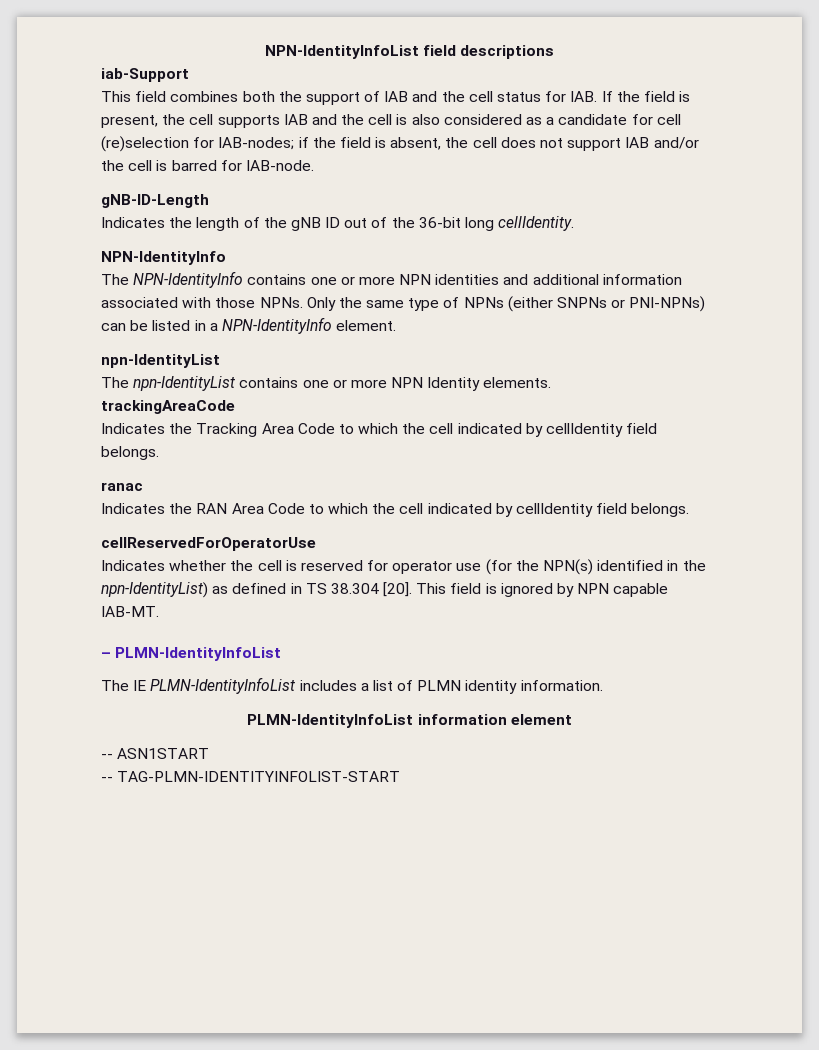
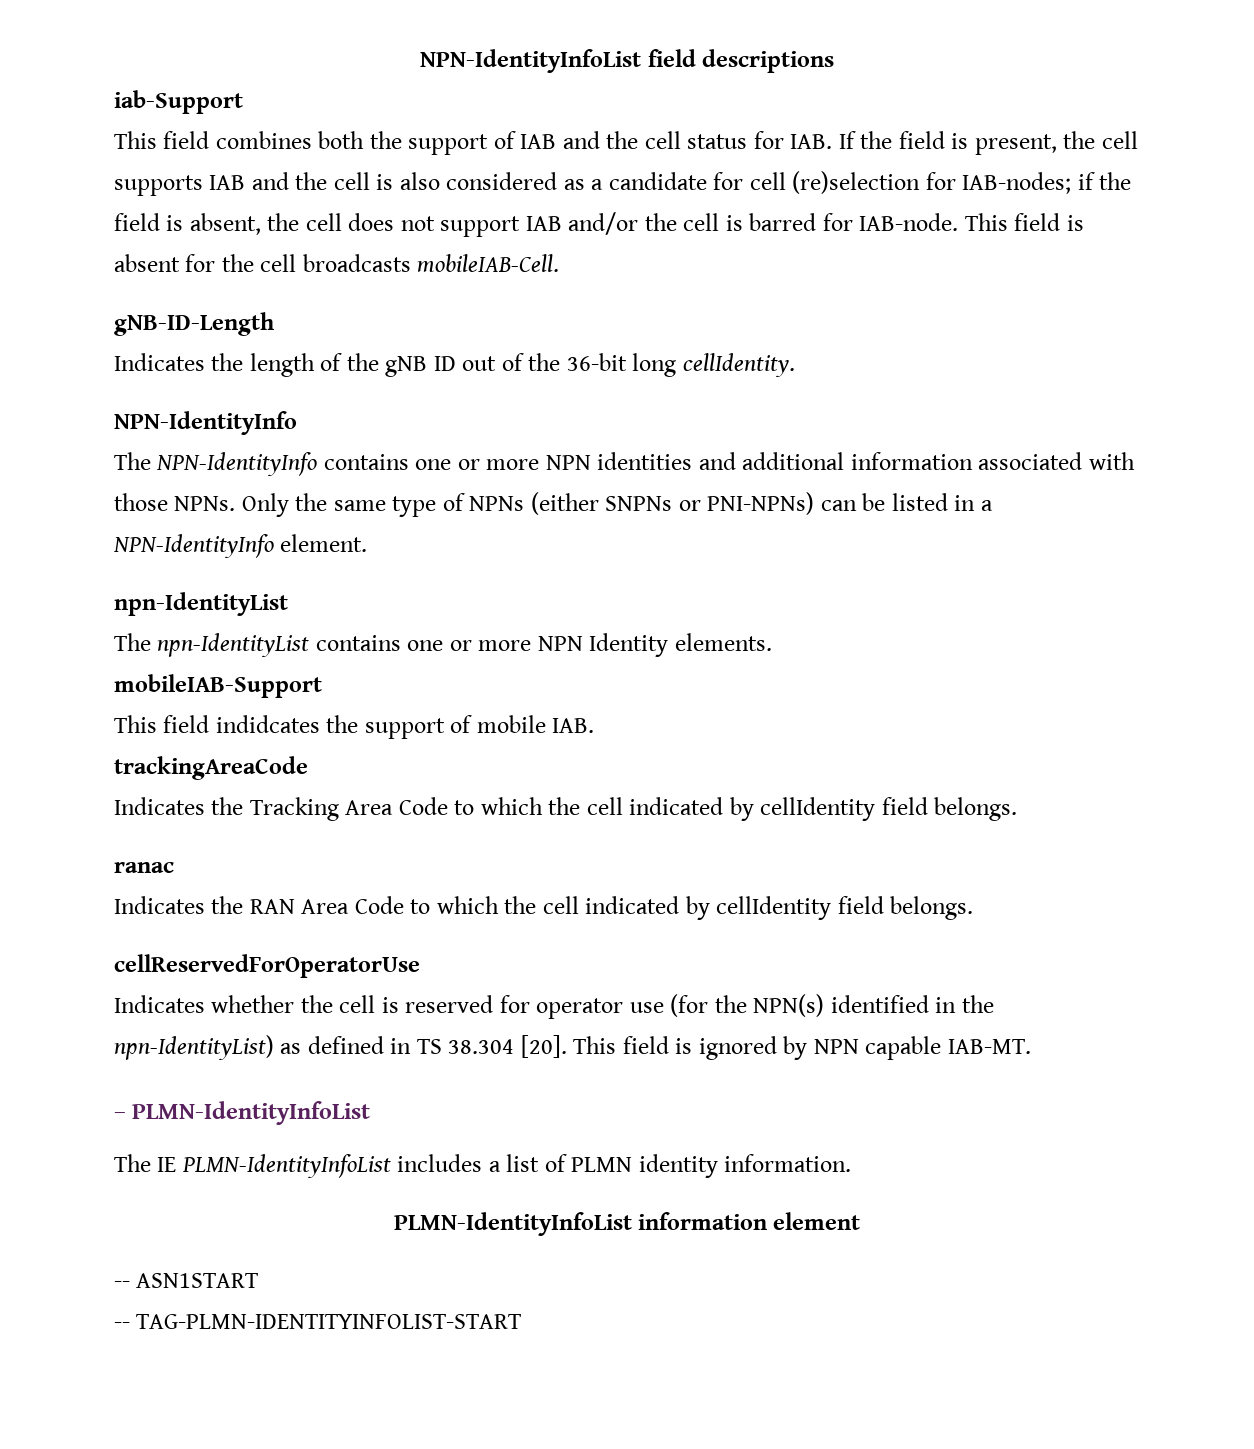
+ This field is absent for the cell broadcasts mobileIAB-Cell.
+ mobileIAB-Support
+ This field indidcates the support of mobile IAB.

